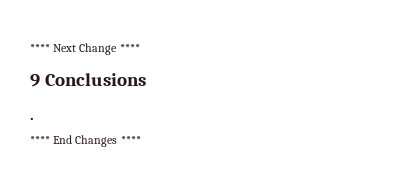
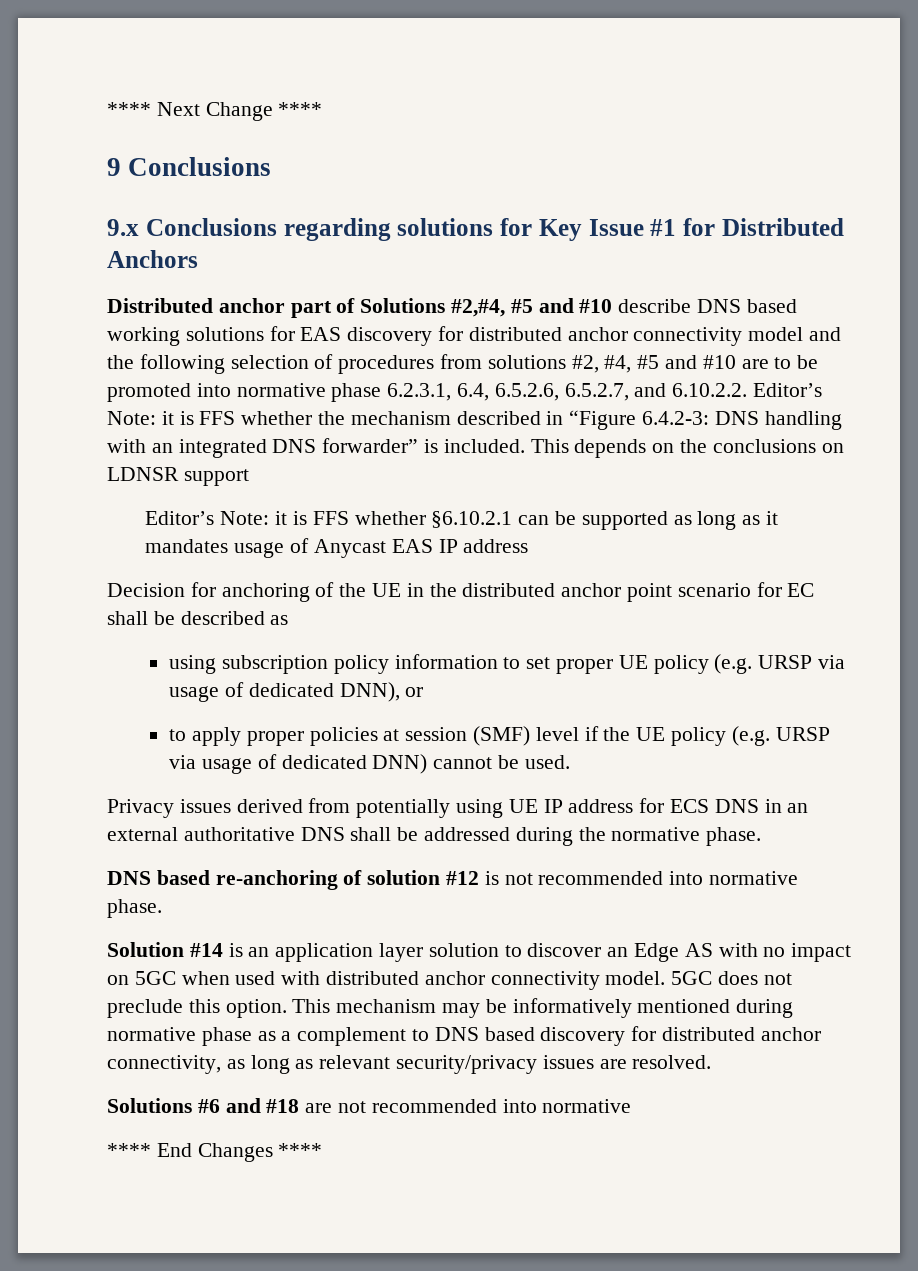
- .
+ 9.x Conclusions regarding solutions for Key Issue #1 for Distributed Anchors
+ Distributed anchor part of Solutions #2,#4, #5 and #10 describe DNS based working solutions for EAS discovery for distributed anchor connectivity model and the following selection of procedures from solutions #2, #4, #5 and #10 are to be promoted into normative phase 6.2.3.1, 6.4, 6.5.2.6, 6.5.2.7, and 6.10.2.2. Editor’s Note: it is FFS whether the mechanism described in “Figure 6.4.2-3: DNS handling with an integrated DNS forwarder” is included. This depends on the conclusions on LDNSR support
+ Editor’s Note: it is FFS whether §6.10.2.1 can be supported as long as it mandates usage of Anycast EAS IP address
+ Decision for anchoring of the UE in the distributed anchor point scenario for EC shall be described as
+ using subscription policy information to set proper UE policy (e.g. URSP via usage of dedicated DNN), or
+ to apply proper policies at session (SMF) level if the UE policy (e.g. URSP via usage of dedicated DNN) cannot be used.
+ Privacy issues derived from potentially using UE IP address for ECS DNS in an external authoritative DNS shall be addressed during the normative phase.
+ DNS based re-anchoring of solution #12 is not recommended into normative phase.
+ Solution #14 is an application layer solution to discover an Edge AS with no impact on 5GC when used with distributed anchor connectivity model. 5GC does not preclude this option. This mechanism may be informatively mentioned during normative phase as a complement to DNS based discovery for distributed anchor connectivity, as long as relevant security/privacy issues are resolved.
+ Solutions #6 and #18 are not recommended into normative

